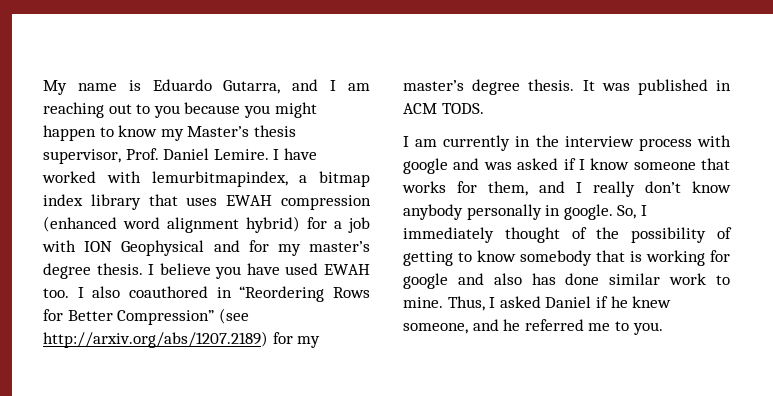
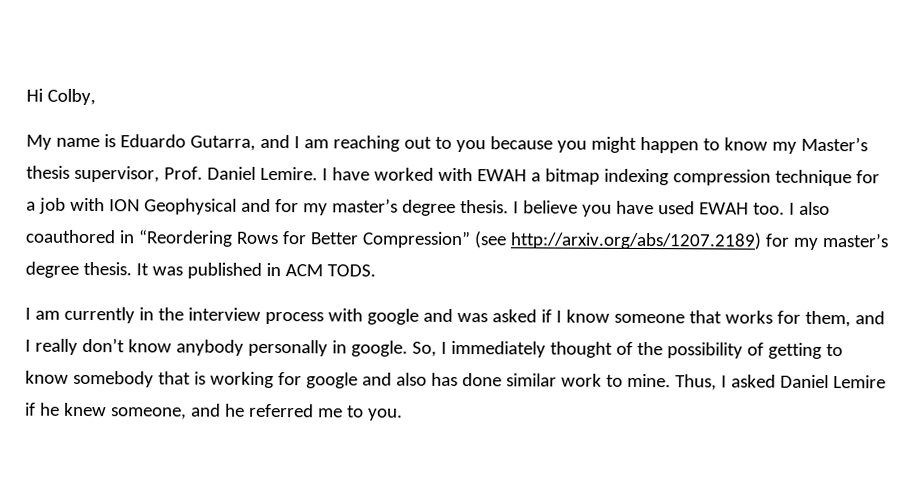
+ Hi Colby,
- I have worked with lemurbitmapindex, a bitmap index library that uses EWAH compression (enhanced word alignment hybrid) for a job with ION Geophysical and for my master’s degree thesis.
+ I have worked with EWAH a bitmap indexing compression technique for a job with ION Geophysical and for my master’s degree thesis.
- Thus, I asked Daniel if he knew someone, and he referred me to you.
+ Thus, I asked Daniel Lemire if he knew someone, and he referred me to you.

